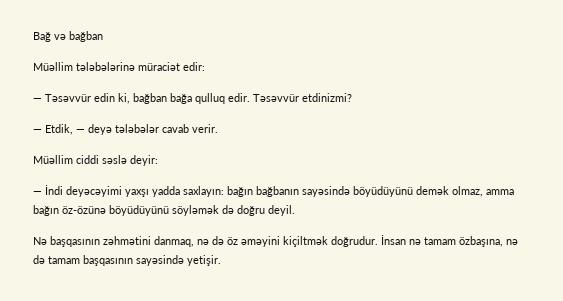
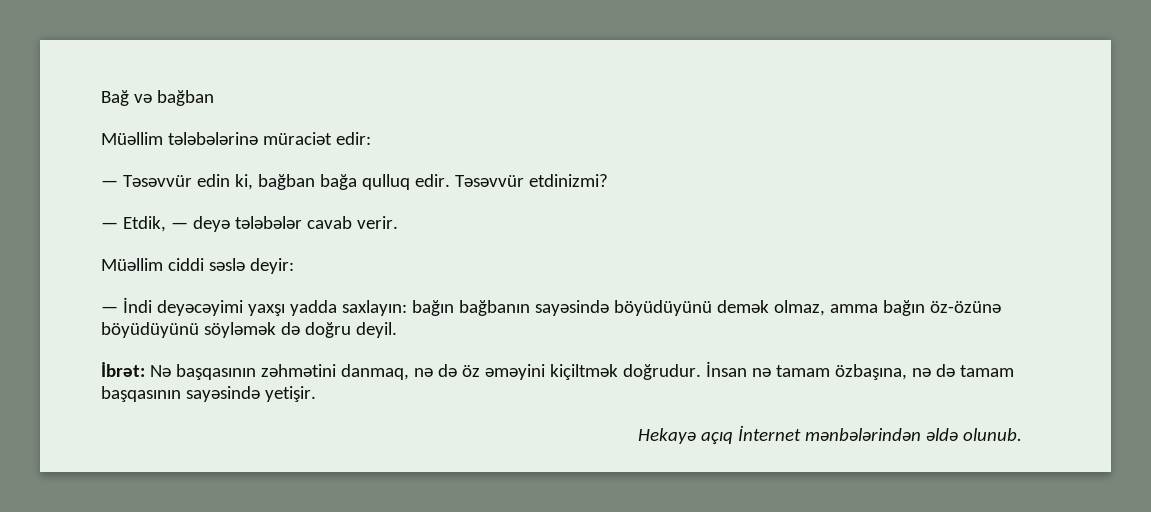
- Nə başqasının zəhmətini danmaq, nə də öz əməyini kiçiltmək doğrudur.
+ İbrət: Nə başqasının zəhmətini danmaq, nə də öz əməyini kiçiltmək doğrudur.
+ Hekayə açıq İnternet mənbələrindən əldə olunub.

